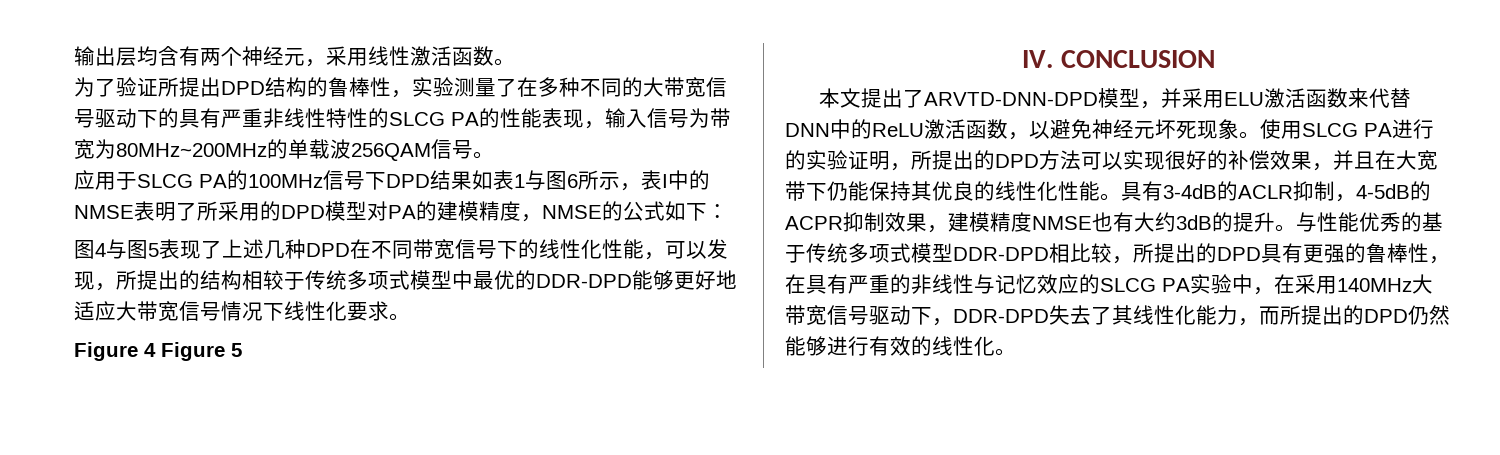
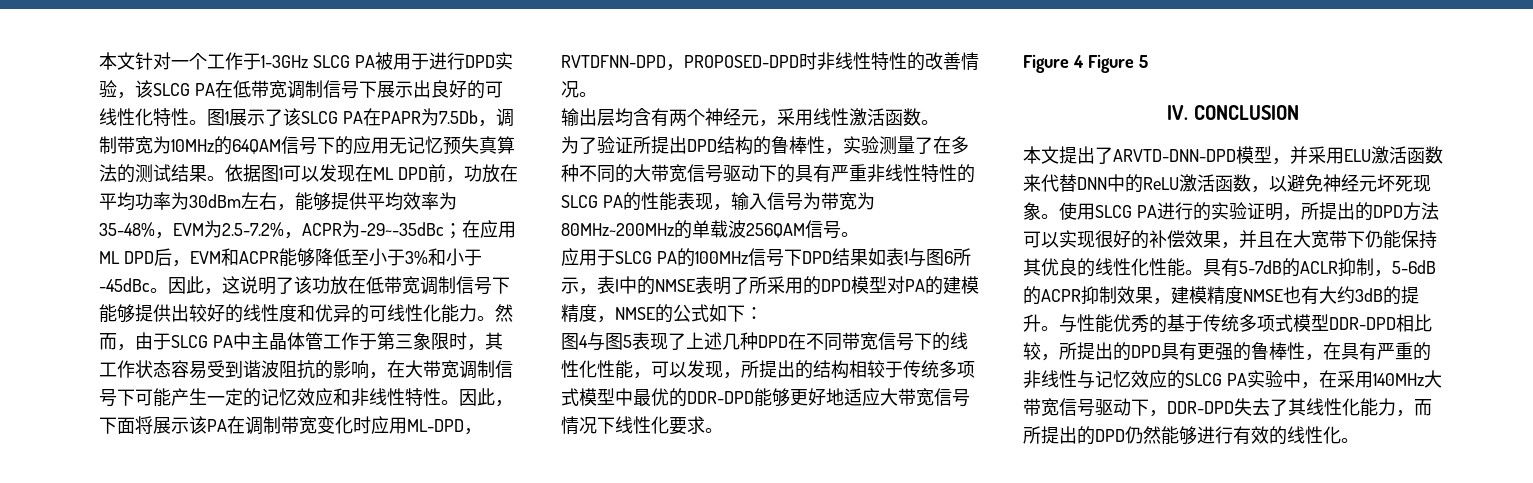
+ 本文针对一个工作于1-3GHz SLCG PA被用于进行DPD实验，该SLCG PA在低带宽调制信号下展示出良好的可线性化特性。图1展示了该SLCG PA在PAPR为7.5Db，调制带宽为10MHz的64QAM信号下的应用无记忆预失真算法的测试结果。依据图1可以发现在ML DPD前，功放在平均功率为30dBm左右，能够提供平均效率为35-48%，EVM为2.5-7.2%，ACPR为-29~-35dBc；在应用ML DPD后，EVM和ACPR能够降低至小于3%和小于-45dBc。因此，这说明了该功放在低带宽调制信号下能够提供出较好的线性度和优异的可线性化能力。然而，由于SLCG PA中主晶体管工作于第三象限时，其工作状态容易受到谐波阻抗的影响，在大带宽调制信号下可能产生一定的记忆效应和非线性特性。因此，下面将展示该PA在调制带宽变化时应用ML-DPD，RVTDFNN-DPD，PROPOSED-DPD时非线性特性的改善情况。
- 具有3-4dB的ACLR抑制，4-5dB的ACPR抑制效果，建模精度NMSE也有大约3dB的提升。
+ 具有5-7dB的ACLR抑制，5-6dB的ACPR抑制效果，建模精度NMSE也有大约3dB的提升。

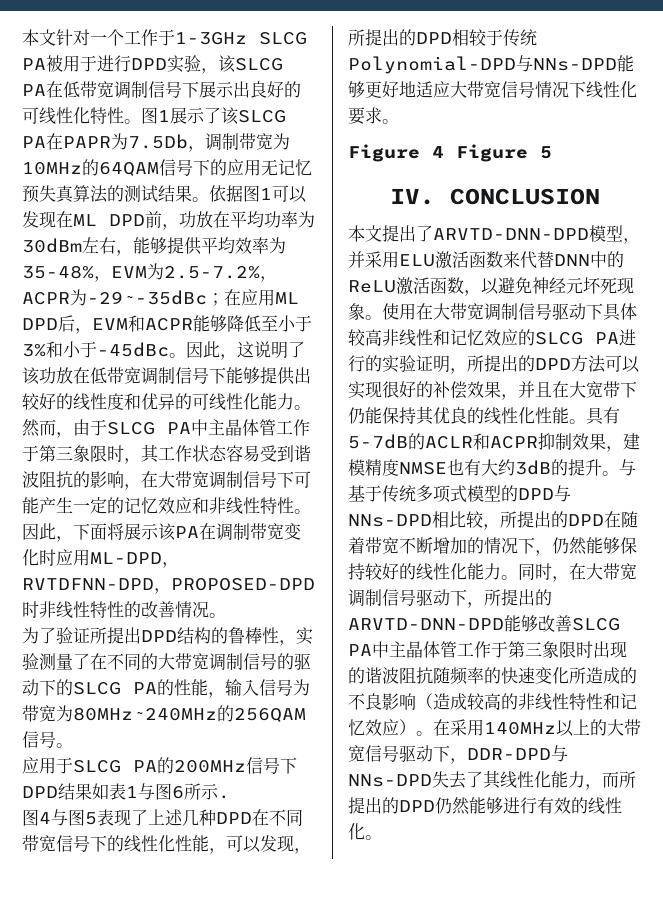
- 输出层均含有两个神经元，采用线性激活函数。
- 为了验证所提出DPD结构的鲁棒性，实验测量了在多种不同的大带宽信号驱动下的具有严重非线性特性的SLCG PA的性能表现，输入信号为带宽为80MHz~200MHz的单载波256QAM信号。
+ 为了验证所提出DPD结构的鲁棒性，实验测量了在不同的大带宽调制信号的驱动下的SLCG PA的性能，输入信号为带宽为80MHz~240MHz的256QAM信号。
- 应用于SLCG PA的100MHz信号下DPD结果如表1与图6所示，表I中的NMSE表明了所采用的DPD模型对PA的建模精度，NMSE的公式如下：
+ 应用于SLCG PA的200MHz信号下DPD结果如表1与图6所示.
- 图4与图5表现了上述几种DPD在不同带宽信号下的线性化性能，可以发现，所提出的结构相较于传统多项式模型中最优的DDR-DPD能够更好地适应大带宽信号情况下线性化要求。
+ 图4与图5表现了上述几种DPD在不同带宽信号下的线性化性能，可以发现，所提出的DPD相较于传统Polynomial-DPD与NNs-DPD能够更好地适应大带宽信号情况下线性化要求。
- 使用SLCG PA进行的实验证明，所提出的DPD方法可以实现很好的补偿效果，并且在大宽带下仍能保持其优良的线性化性能。
+ 使用在大带宽调制信号驱动下具体较高非线性和记忆效应的SLCG PA进行的实验证明，所提出的DPD方法可以实现很好的补偿效果，并且在大宽带下仍能保持其优良的线性化性能。
- 具有5-7dB的ACLR抑制，5-6dB的ACPR抑制效果，建模精度NMSE也有大约3dB的提升。
+ 具有5-7dB的ACLR和ACPR抑制效果，建模精度NMSE也有大约3dB的提升。
- 与性能优秀的基于传统多项式模型DDR-DPD相比较，所提出的DPD具有更强的鲁棒性，在具有严重的非线性与记忆效应的SLCG PA实验中，在采用140MHz大带宽信号驱动下，DDR-DPD失去了其线性化能力，而所提出的DPD仍然能够进行有效的线性化。
+ 与基于传统多项式模型的DPD与NNs-DPD相比较，所提出的DPD在随着带宽不断增加的情况下，仍然能够保持较好的线性化能力。同时，在大带宽调制信号驱动下，所提出的ARVTD-DNN-DPD能够改善SLCG PA中主晶体管工作于第三象限时出现的谐波阻抗随频率的快速变化所造成的不良影响（造成较高的非线性特性和记忆效应）。在采用140MHz以上的大带宽信号驱动下，DDR-DPD与NNs-DPD失去了其线性化能力，而所提出的DPD仍然能够进行有效的线性化。

